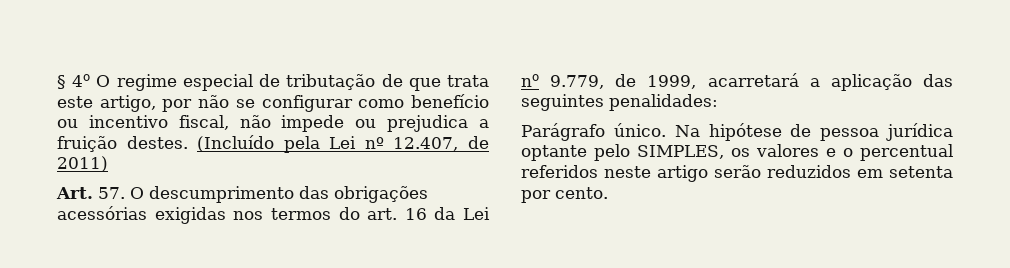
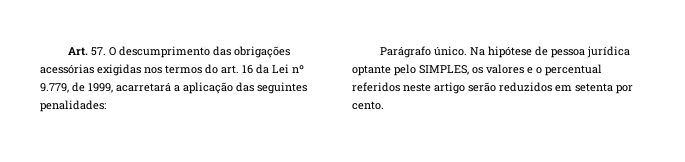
- § 4o O regime especial de tributação de que trata este artigo, por não se configurar como benefício ou incentivo fiscal, não impede ou prejudica a fruição destes. (Incluído pela Lei nº 12.407, de 2011)
- Art. 57. O descumprimento das obrigações acessórias exigidas nos termos do art. 16 da Lei no 9.779, de 1999, acarretará a aplicação das seguintes penalidades:
+ Art. 57. O descumprimento das obrigações acessórias exigidas nos termos do art. 16 da Lei nº 9.779, de 1999, acarretará a aplicação das seguintes penalidades:

